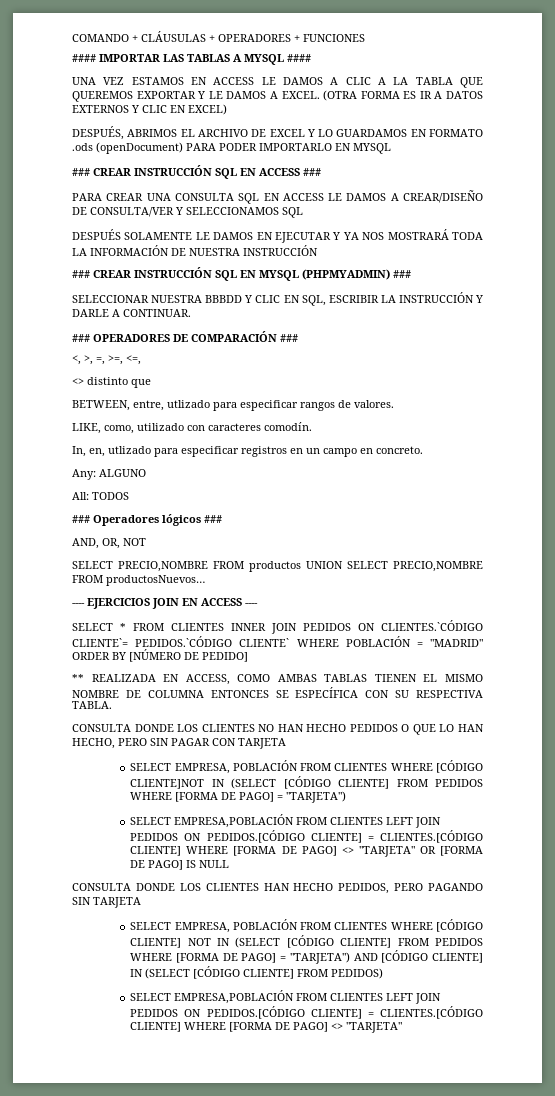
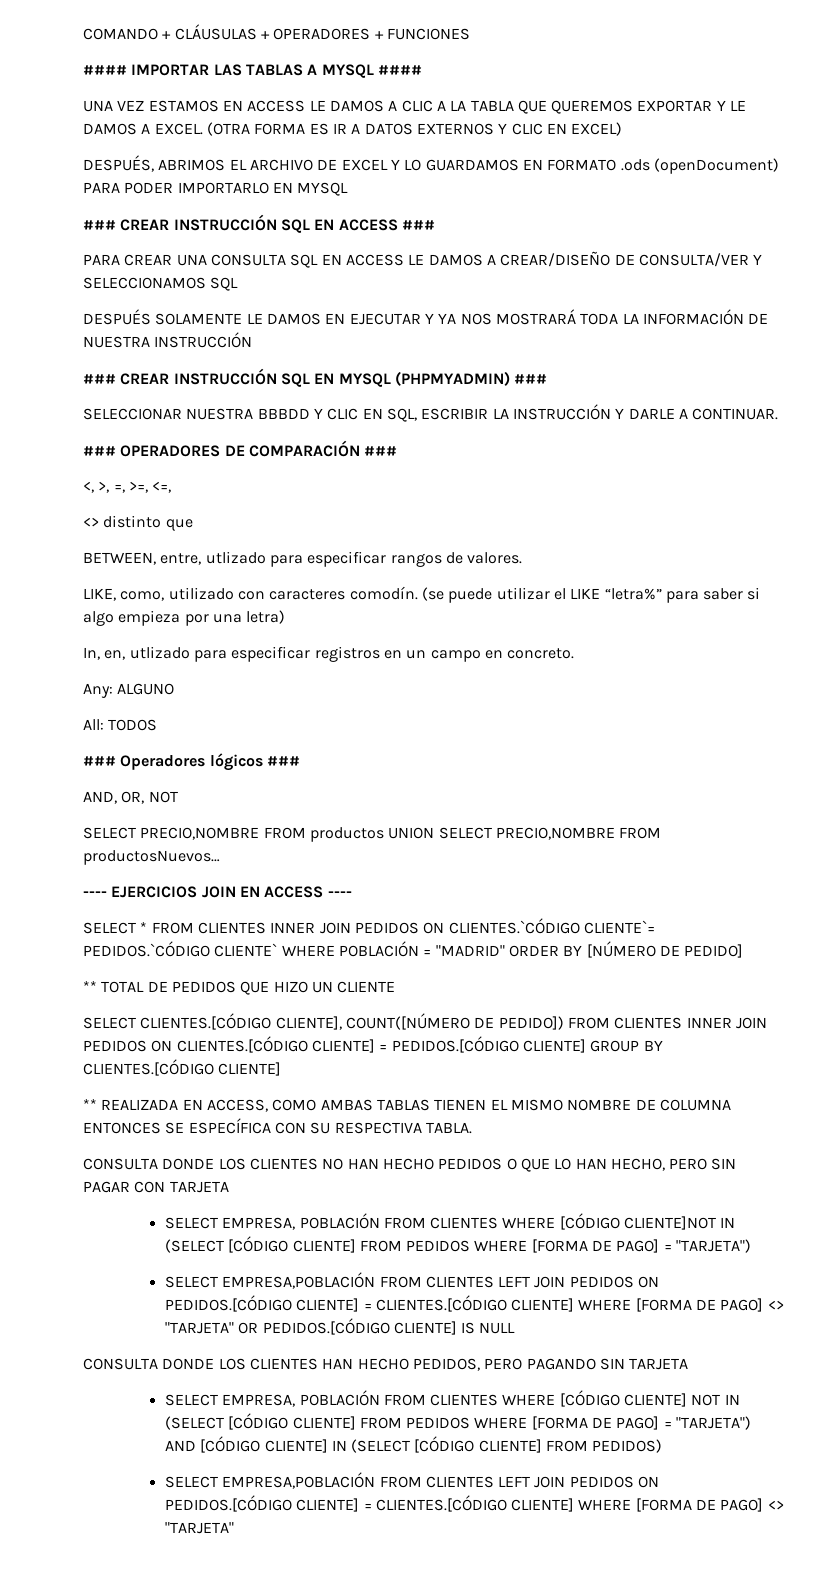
+ (se puede utilizar el LIKE “letra%” para saber si algo empieza por una letra)
+ ** TOTAL DE PEDIDOS QUE HIZO UN CLIENTE
+ SELECT CLIENTES.[CÓDIGO CLIENTE], COUNT([NÚMERO DE PEDIDO]) FROM CLIENTES INNER JOIN PEDIDOS ON CLIENTES.[CÓDIGO CLIENTE] = PEDIDOS.[CÓDIGO CLIENTE] GROUP BY CLIENTES.[CÓDIGO CLIENTE]
- SELECT EMPRESA,POBLACIÓN FROM CLIENTES LEFT JOIN PEDIDOS ON PEDIDOS.[CÓDIGO CLIENTE] = CLIENTES.[CÓDIGO CLIENTE] WHERE [FORMA DE PAGO] <> "TARJETA" OR [FORMA DE PAGO] IS NULL
+ SELECT EMPRESA,POBLACIÓN FROM CLIENTES LEFT JOIN PEDIDOS ON PEDIDOS.[CÓDIGO CLIENTE] = CLIENTES.[CÓDIGO CLIENTE] WHERE [FORMA DE PAGO] <> "TARJETA" OR PEDIDOS.[CÓDIGO CLIENTE] IS NULL

